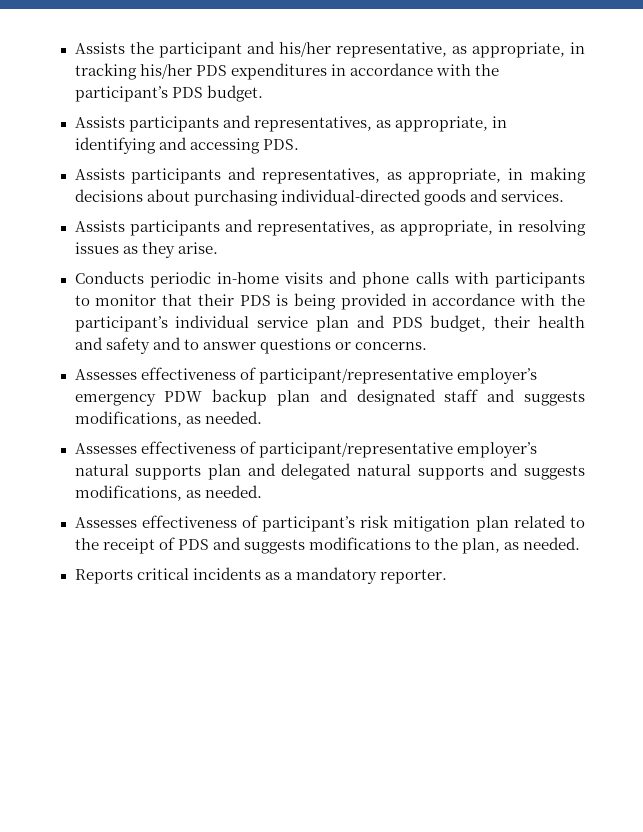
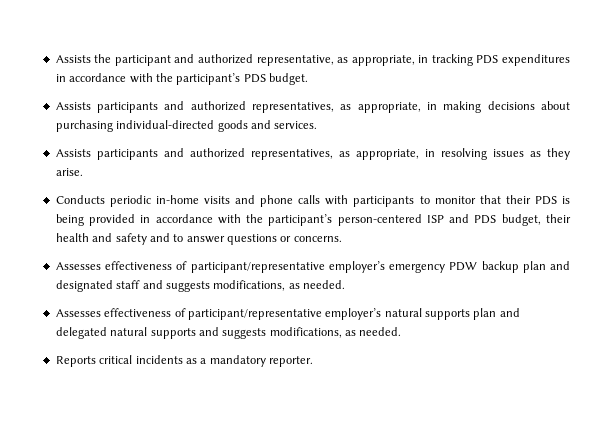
- Assists the participant and his/her representative, as appropriate, in tracking his/her PDS expenditures in accordance with the participant’s PDS budget.
+ Assists the participant and authorized representative, as appropriate, in tracking PDS expenditures in accordance with the participant’s PDS budget.
- Assists participants and representatives, as appropriate, in identifying and accessing PDS.
- Assists participants and representatives, as appropriate, in making decisions about purchasing individual-directed goods and services.
+ Assists participants and authorized representatives, as appropriate, in making decisions about purchasing individual-directed goods and services.
- Assists participants and representatives, as appropriate, in resolving issues as they arise.
+ Assists participants and authorized representatives, as appropriate, in resolving issues as they arise.
- Conducts periodic in-home visits and phone calls with participants to monitor that their PDS is being provided in accordance with the participant’s individual service plan and PDS budget, their health and safety and to answer questions or concerns.
+ Conducts periodic in-home visits and phone calls with participants to monitor that their PDS is being provided in accordance with the participant’s person-centered ISP and PDS budget, their health and safety and to answer questions or concerns.
- Assesses effectiveness of participant’s risk mitigation plan related to the receipt of PDS and suggests modifications to the plan, as needed.

